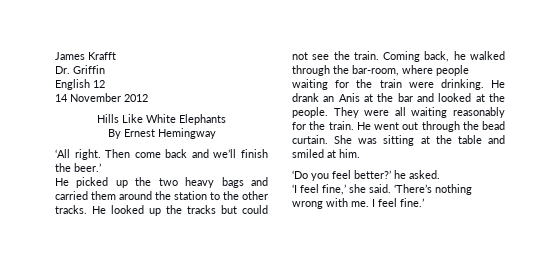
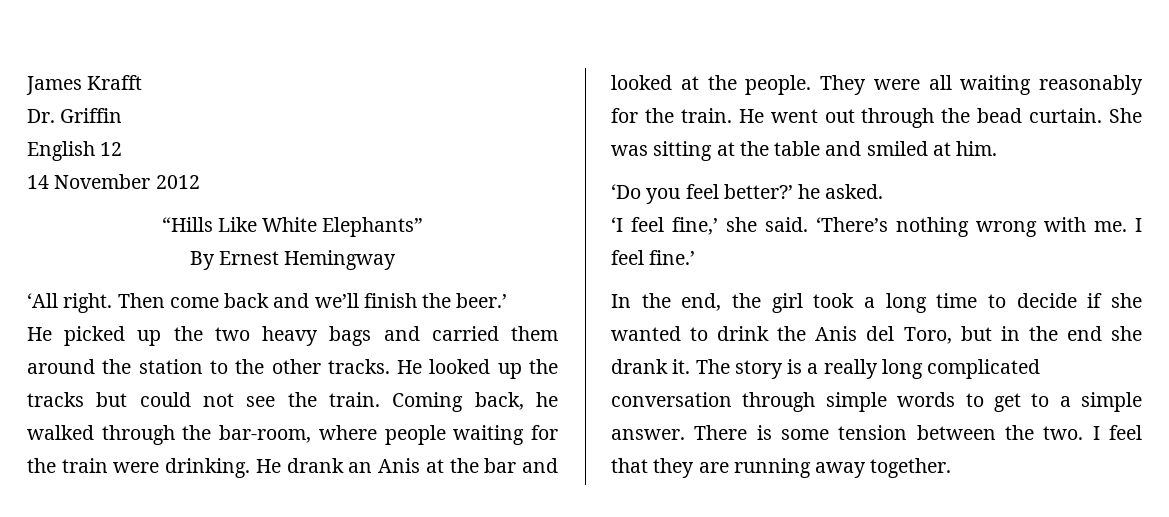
- Hills Like White Elephants
+ “Hills Like White Elephants”
+ In the end, the girl took a long time to decide if she wanted to drink the Anis del Toro, but in the end she drank it. The story is a really long complicated conversation through simple words to get to a simple answer. There is some tension between the two. I feel that they are running away together.

